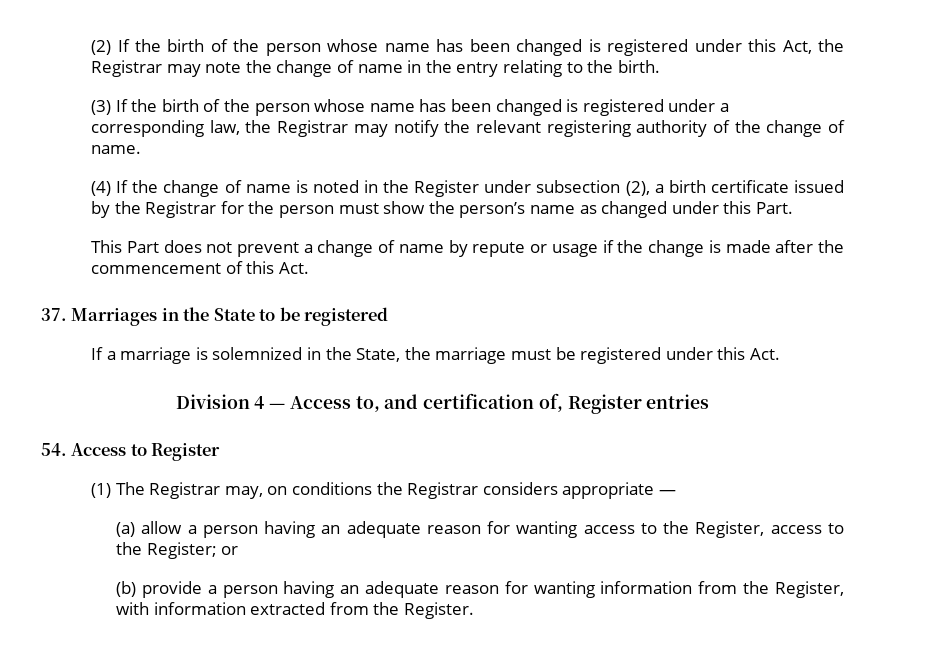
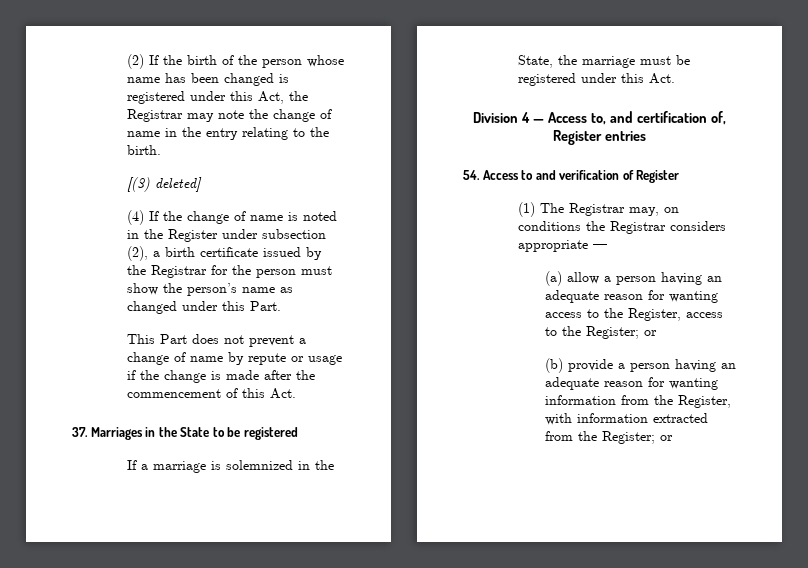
- (3) If the birth of the person whose name has been changed is registered under a corresponding law, the Registrar may notify the relevant registering authority of the change of name.
+ [(3) deleted]
- 54. Access to Register
+ 54. Access to and verification of Register
- (b) provide a person having an adequate reason for wanting information from the Register, with information extracted from the Register.
+ (b) provide a person having an adequate reason for wanting information from the Register, with information extracted from the Register; or

